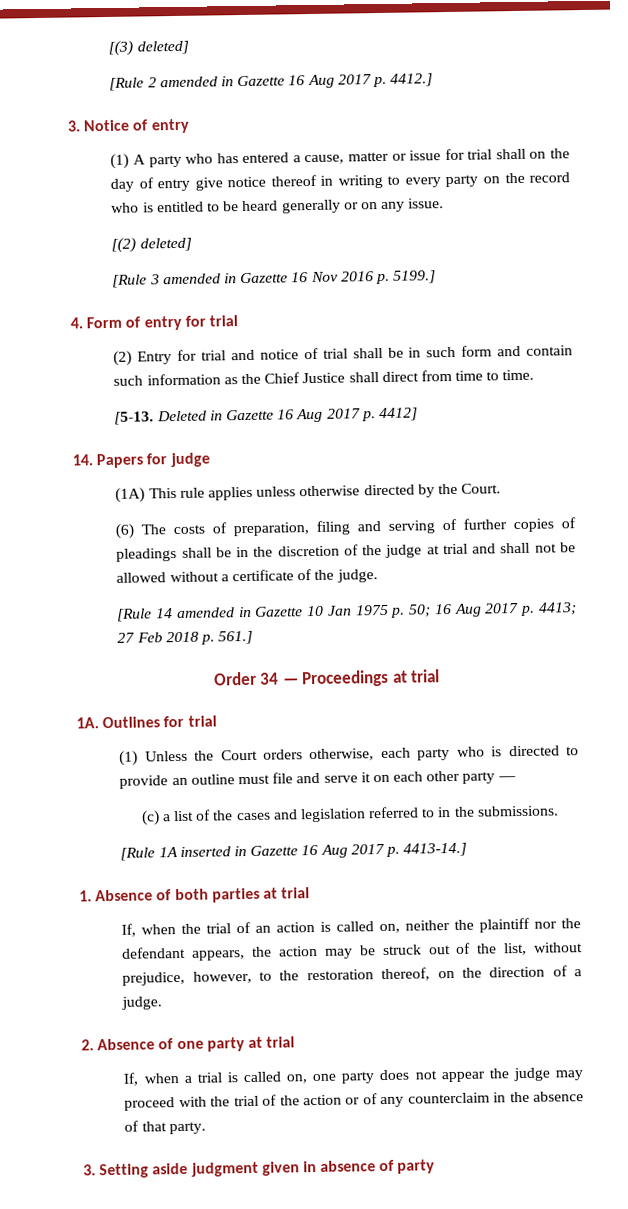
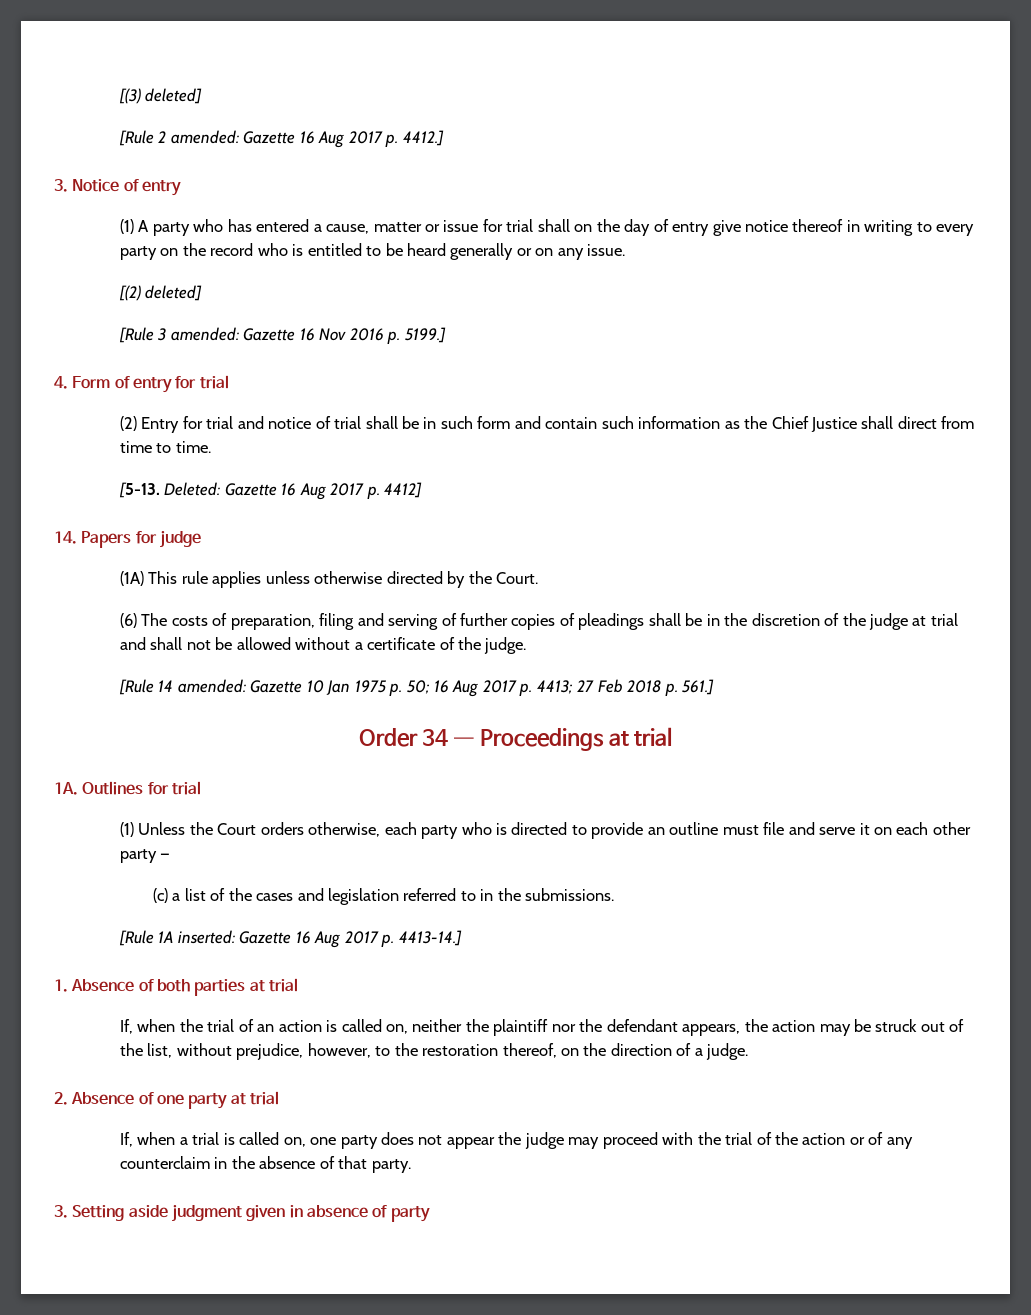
- [Rule 2 amended in Gazette 16 Aug 2017 p. 4412.]
+ [Rule 2 amended: Gazette 16 Aug 2017 p. 4412.]
- [Rule 3 amended in Gazette 16 Nov 2016 p. 5199.]
+ [Rule 3 amended: Gazette 16 Nov 2016 p. 5199.]
- Deleted in Gazette 16 Aug 2017 p. 4412]
+ Deleted: Gazette 16 Aug 2017 p. 4412]
- [Rule 14 amended in Gazette 10 Jan 1975 p. 50; 16 Aug 2017 p. 4413; 27 Feb 2018 p. 561.]
+ [Rule 14 amended: Gazette 10 Jan 1975 p. 50; 16 Aug 2017 p. 4413; 27 Feb 2018 p. 561.]
- [Rule 1A inserted in Gazette 16 Aug 2017 p. 4413-14.]
+ [Rule 1A inserted: Gazette 16 Aug 2017 p. 4413-14.]

